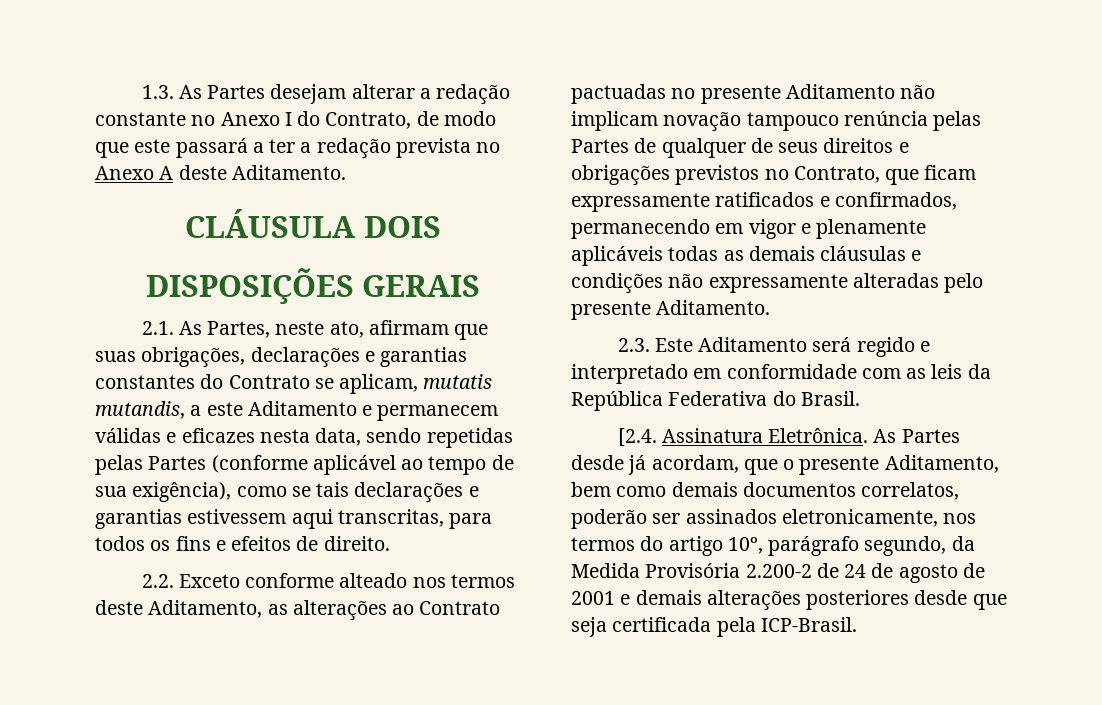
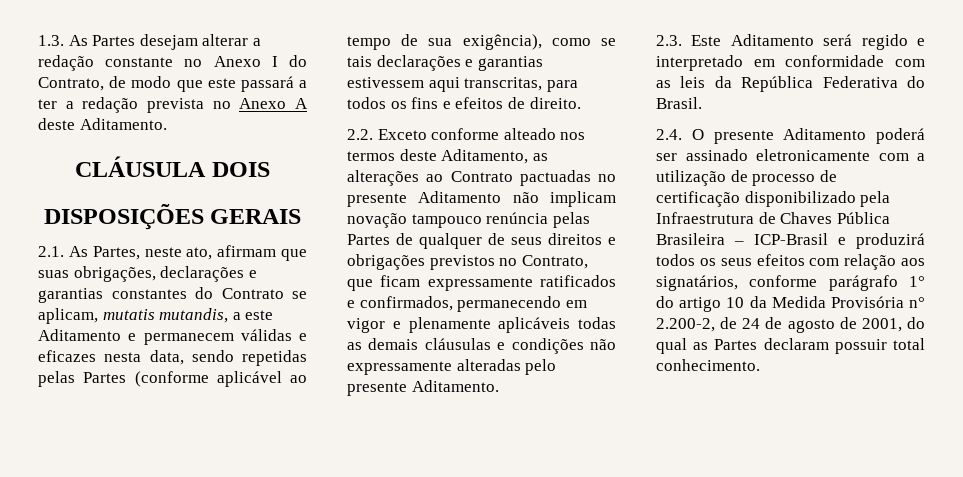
- [2.4. Assinatura Eletrônica. As Partes desde já acordam, que o presente Aditamento, bem como demais documentos correlatos, poderão ser assinados eletronicamente, nos termos do artigo 10º, parágrafo segundo, da Medida Provisória 2.200-2 de 24 de agosto de 2001 e demais alterações posteriores desde que seja certificada pela ICP-Brasil.
+ 2.4. O presente Aditamento poderá ser assinado eletronicamente com a utilização de processo de certificação disponibilizado pela Infraestrutura de Chaves Pública Brasileira – ICP-Brasil e produzirá todos os seus efeitos com relação aos signatários, conforme parágrafo 1° do artigo 10 da Medida Provisória n° 2.200-2, de 24 de agosto de 2001, do qual as Partes declaram possuir total conhecimento.

